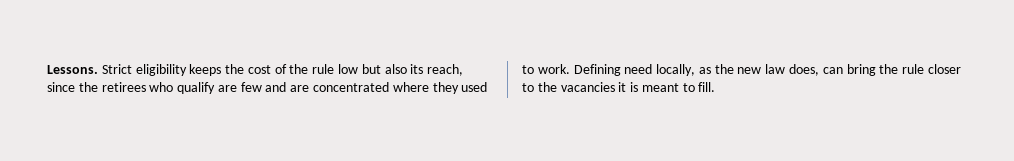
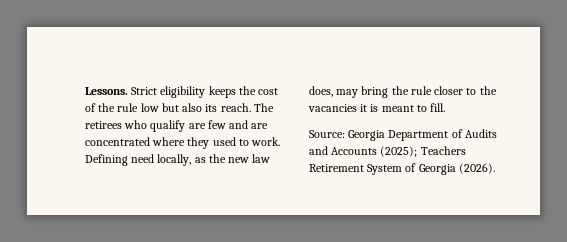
- Strict eligibility keeps the cost of the rule low but also its reach, since the retirees who qualify are few and are concentrated where they used to work.
+ Strict eligibility keeps the cost of the rule low but also its reach. The retirees who qualify are few and are concentrated where they used to work.
- Defining need locally, as the new law does, can bring the rule closer to the vacancies it is meant to fill.
+ Defining need locally, as the new law does, may bring the rule closer to the vacancies it is meant to fill.
+ Source: Georgia Department of Audits and Accounts (2025); Teachers Retirement System of Georgia (2026).

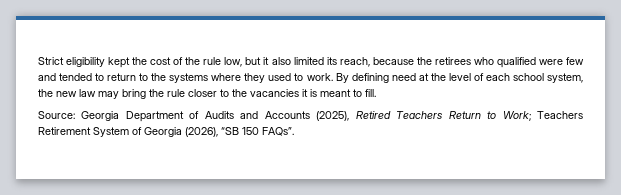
- Lessons. Strict eligibility keeps the cost of the rule low but also its reach. The retirees who qualify are few and are concentrated where they used to work.
+ Strict eligibility kept the cost of the rule low, but it also limited its reach, because the retirees who qualified were few and tended to return to the systems where they used to work.
- Defining need locally, as the new law does, may bring the rule closer to the vacancies it is meant to fill.
+ By defining need at the level of each school system, the new law may bring the rule closer to the vacancies it is meant to fill.
- Source: Georgia Department of Audits and Accounts (2025); Teachers Retirement System of Georgia (2026).
+ Source: Georgia Department of Audits and Accounts (2025), Retired Teachers Return to Work; Teachers Retirement System of Georgia (2026), “SB 150 FAQs”.

